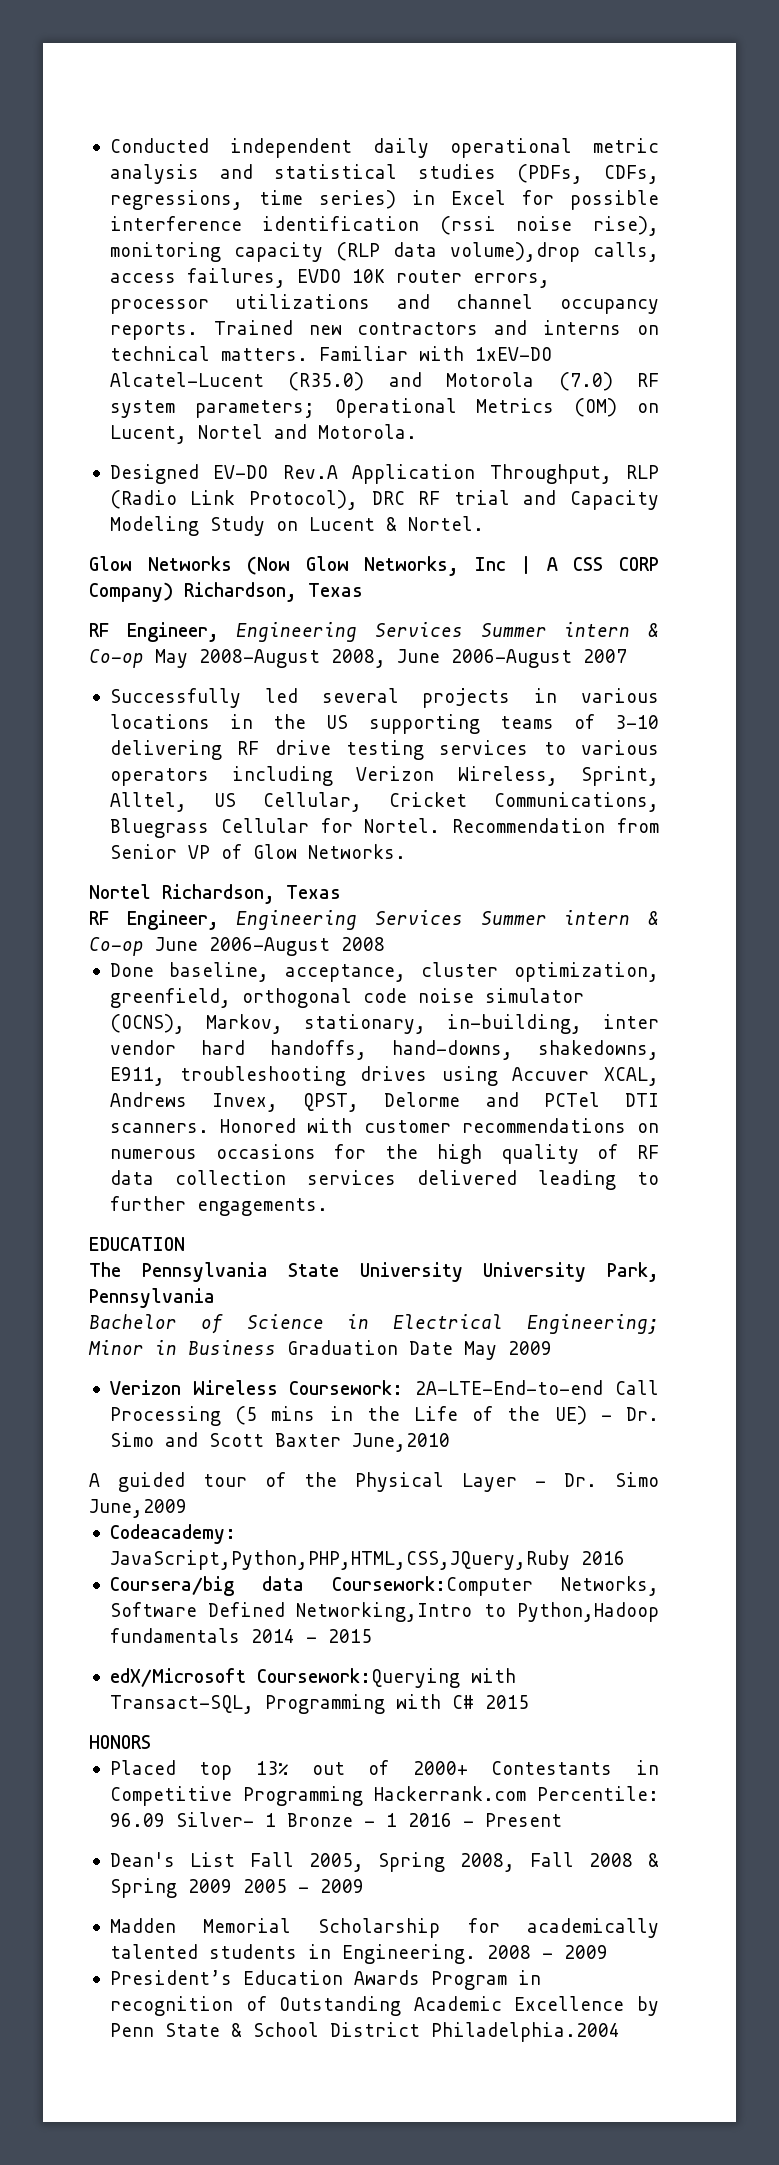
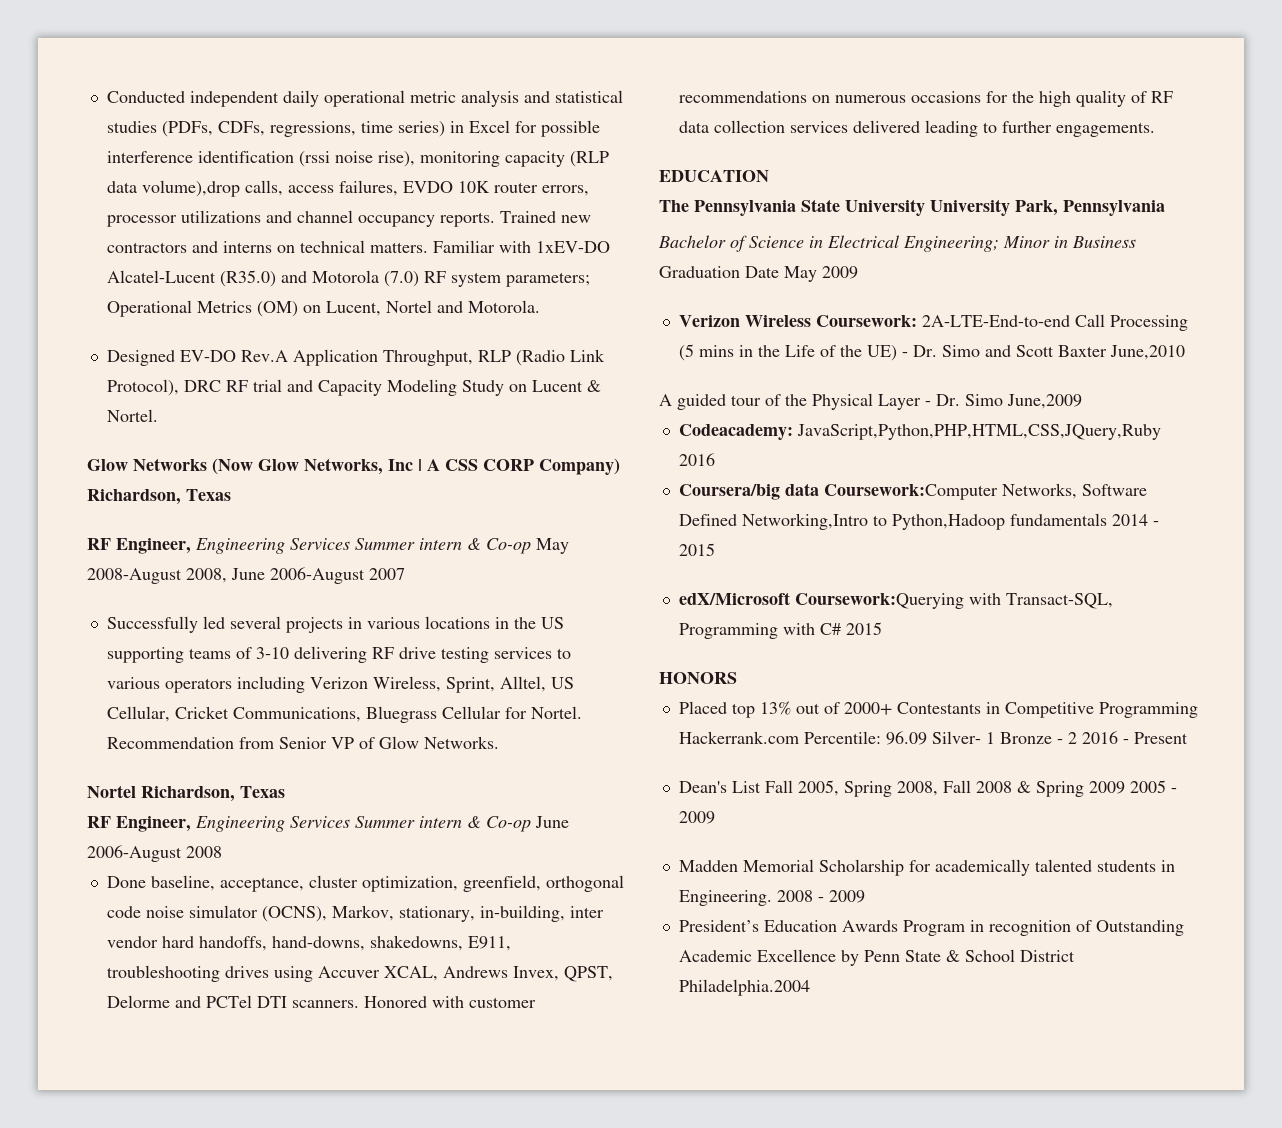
- Placed top 13% out of 2000+ Contestants in Competitive Programming Hackerrank.com Percentile: 96.09 Silver- 1 Bronze - 1 2016 - Present
+ Placed top 13% out of 2000+ Contestants in Competitive Programming Hackerrank.com Percentile: 96.09 Silver- 1 Bronze - 2 2016 - Present

